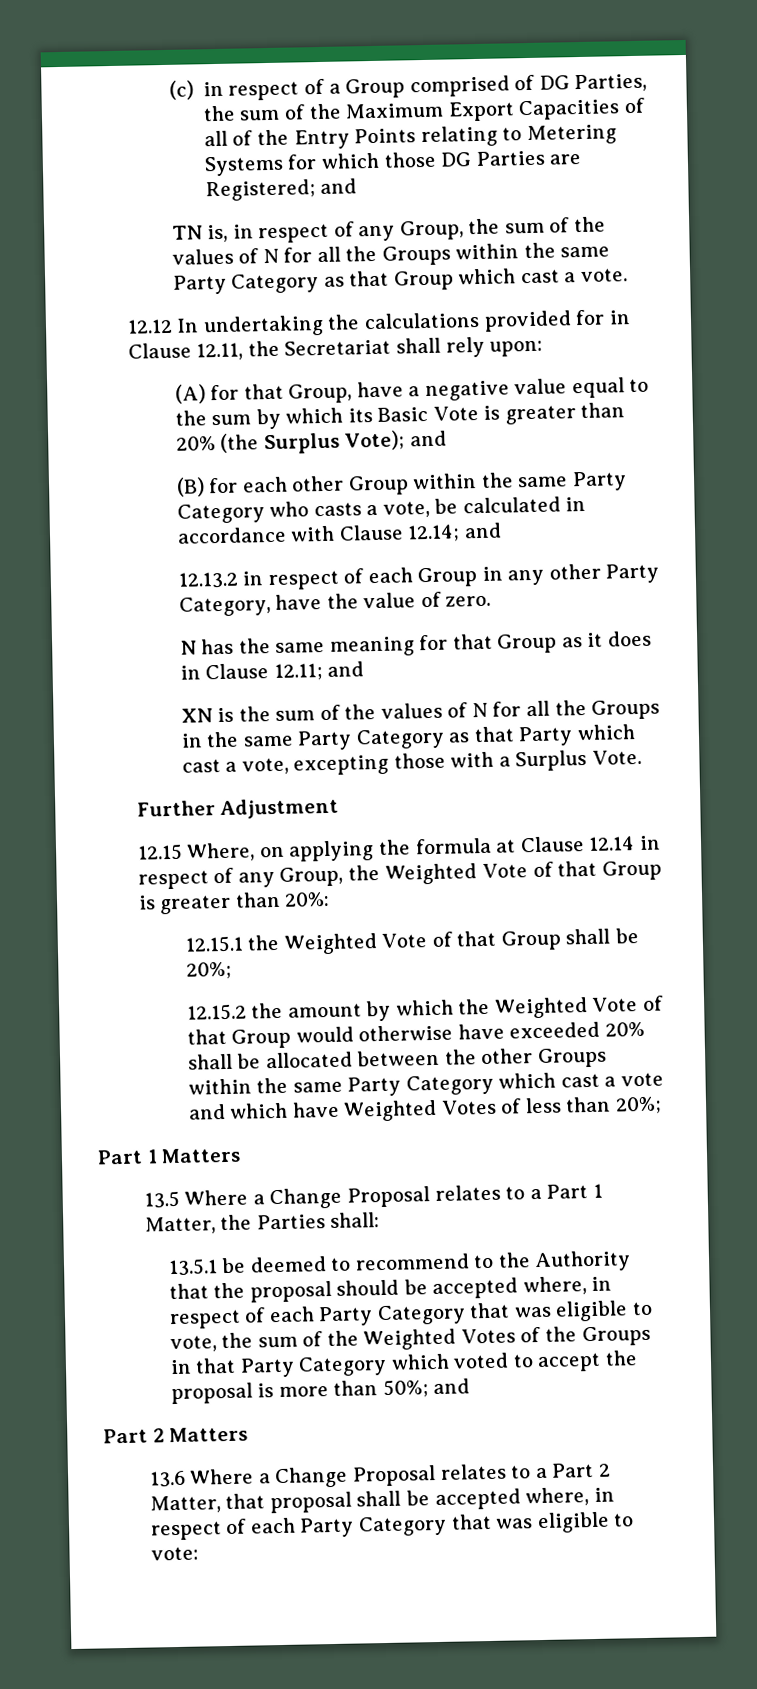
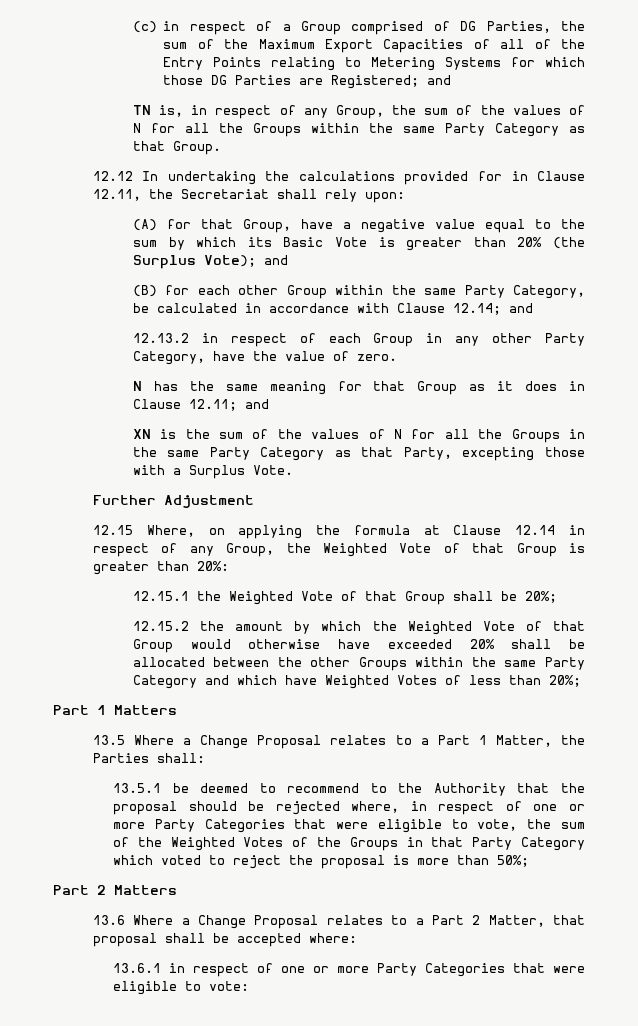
- TN is, in respect of any Group, the sum of the values of N for all the Groups within the same Party Category as that Group which cast a vote.
+ TN is, in respect of any Group, the sum of the values of N for all the Groups within the same Party Category as that Group.
- (B) for each other Group within the same Party Category who casts a vote, be calculated in accordance with Clause 12.14; and
+ (B) for each other Group within the same Party Category, be calculated in accordance with Clause 12.14; and
- XN is the sum of the values of N for all the Groups in the same Party Category as that Party which cast a vote, excepting those with a Surplus Vote.
+ XN is the sum of the values of N for all the Groups in the same Party Category as that Party, excepting those with a Surplus Vote.
- 12.15.2 the amount by which the Weighted Vote of that Group would otherwise have exceeded 20% shall be allocated between the other Groups within the same Party Category which cast a vote and which have Weighted Votes of less than 20%;
+ 12.15.2 the amount by which the Weighted Vote of that Group would otherwise have exceeded 20% shall be allocated between the other Groups within the same Party Category and which have Weighted Votes of less than 20%;
- 13.5.1 be deemed to recommend to the Authority that the proposal should be accepted where, in respect of each Party Category that was eligible to vote, the sum of the Weighted Votes of the Groups in that Party Category which voted to accept the proposal is more than 50%; and
+ 13.5.1 be deemed to recommend to the Authority that the proposal should be rejected where, in respect of one or more Party Categories that were eligible to vote, the sum of the Weighted Votes of the Groups in that Party Category which voted to reject the proposal is more than 50%;
- 13.6 Where a Change Proposal relates to a Part 2 Matter, that proposal shall be accepted where, in respect of each Party Category that was eligible to vote:
+ 13.6 Where a Change Proposal relates to a Part 2 Matter, that proposal shall be accepted where:
+ 13.6.1 in respect of one or more Party Categories that were eligible to vote:

